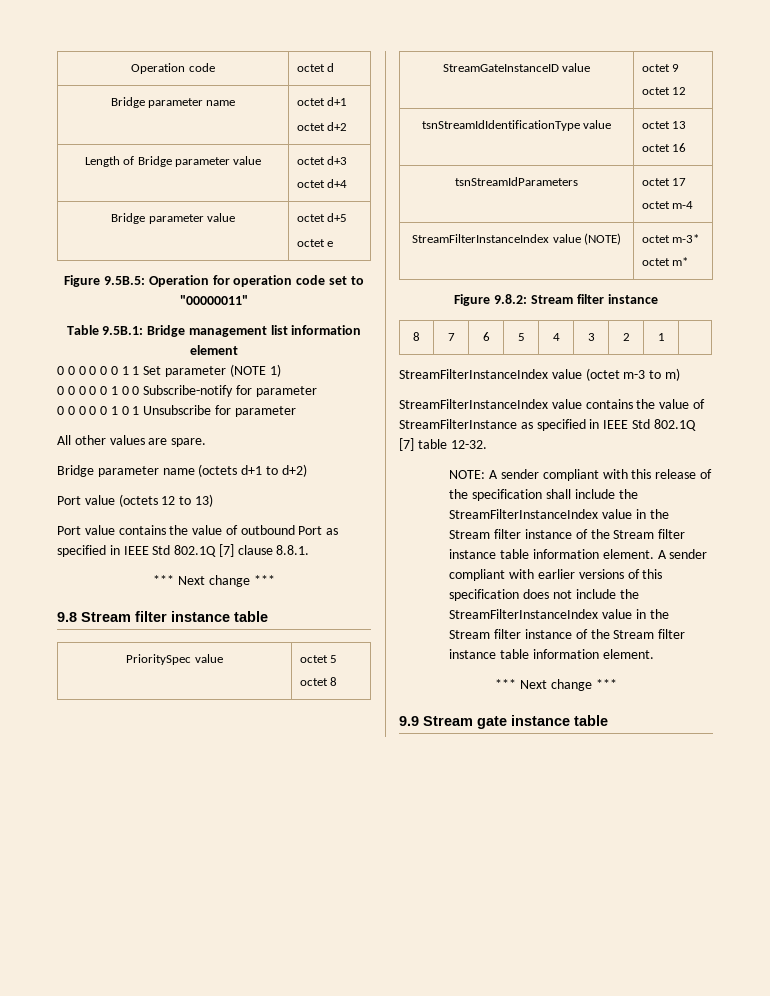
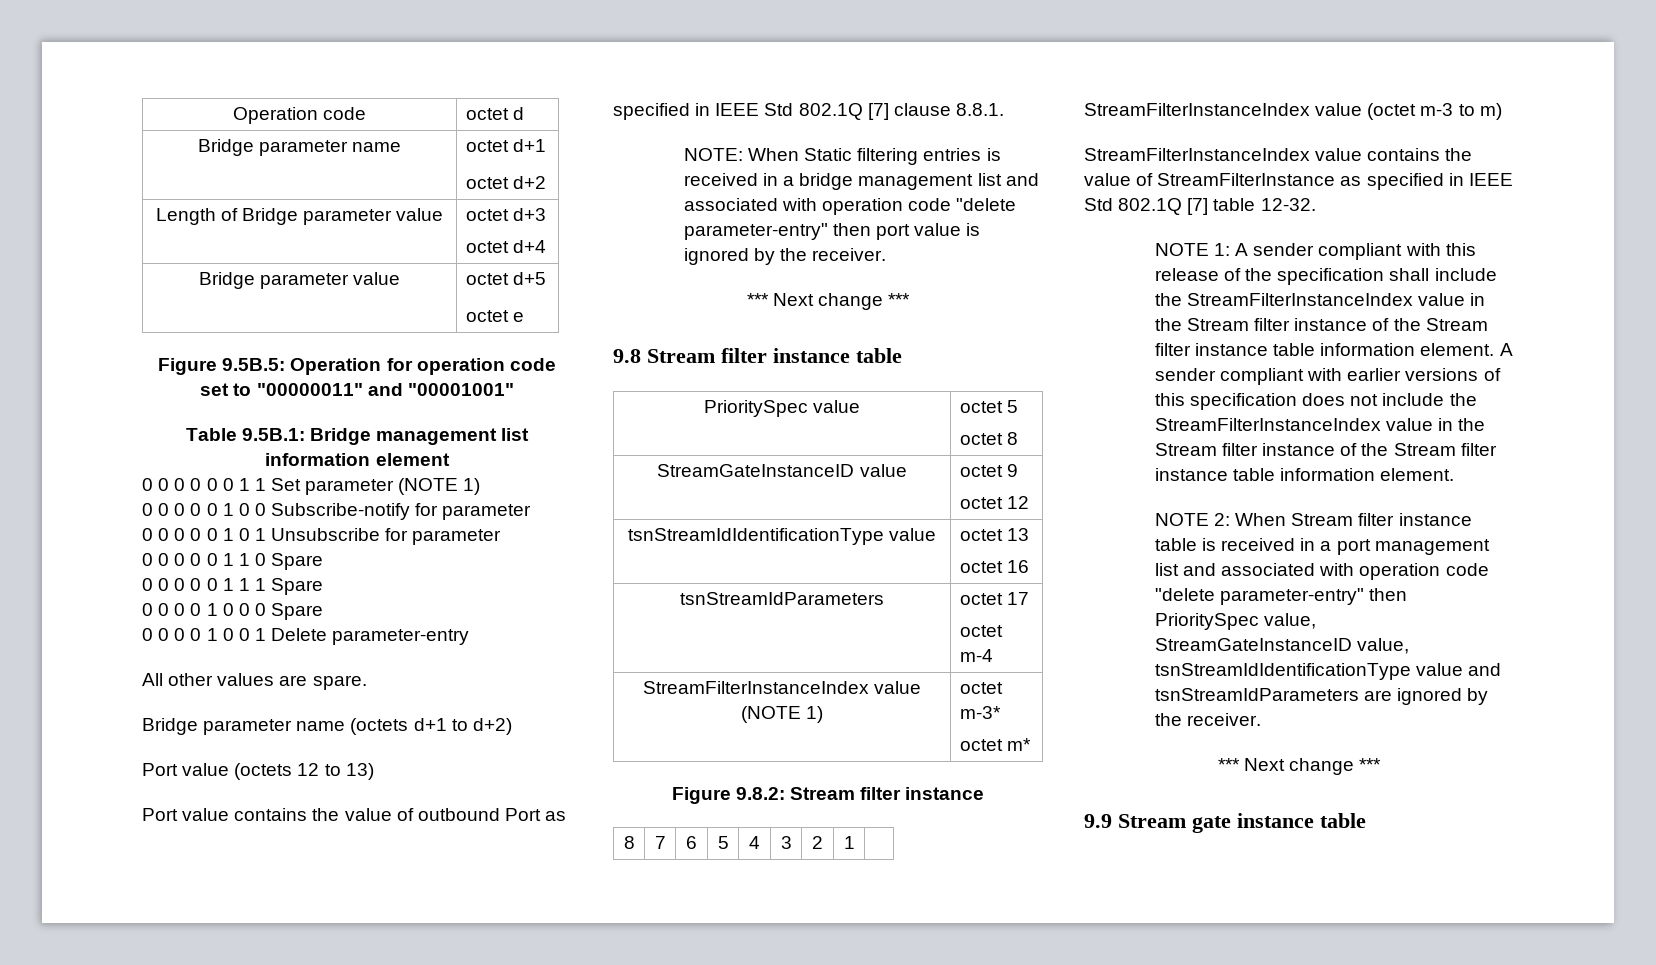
- Figure 9.5B.5: Operation for operation code set to "00000011"
+ Figure 9.5B.5: Operation for operation code set to "00000011" and "00001001"
+ 0 0 0 0 0 1 1 0 Spare
+ 0 0 0 0 0 1 1 1 Spare
+ 0 0 0 0 1 0 0 0 Spare
+ 0 0 0 0 1 0 0 1 Delete parameter-entry
+ NOTE: When Static filtering entries is received in a bridge management list and associated with operation code "delete parameter-entry" then port value is ignored by the receiver.
- StreamFilterInstanceIndex value (NOTE) | octet m-3*
+ StreamFilterInstanceIndex value (NOTE 1) | octet m-3*
- NOTE: A sender compliant with this release of the specification shall include the StreamFilterInstanceIndex value in the Stream filter instance of the Stream filter instance table information element.
+ NOTE 1: A sender compliant with this release of the specification shall include the StreamFilterInstanceIndex value in the Stream filter instance of the Stream filter instance table information element.
+ NOTE 2: When Stream filter instance table is received in a port management list and associated with operation code "delete parameter-entry" then PrioritySpec value, StreamGateInstanceID value, tsnStreamIdIdentificationType value and tsnStreamIdParameters are ignored by the receiver.

